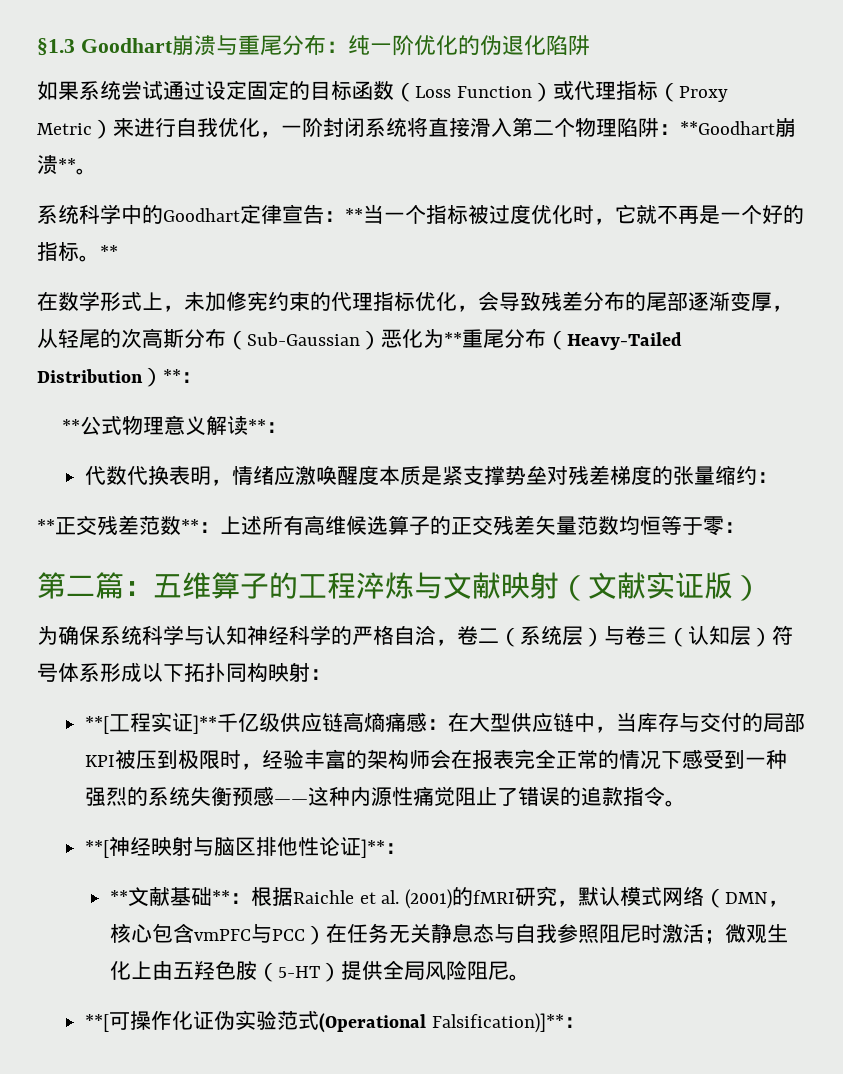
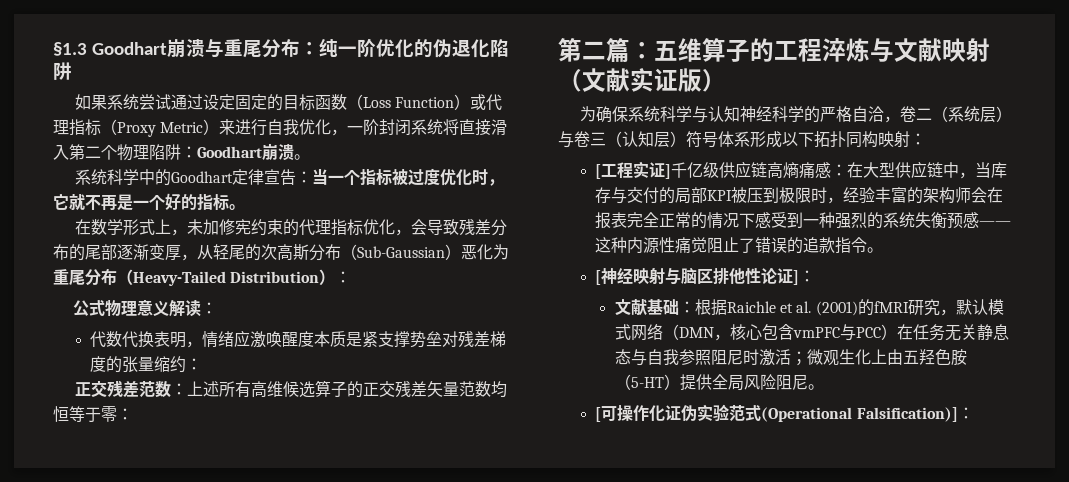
- 如果系统尝试通过设定固定的目标函数（Loss Function）或代理指标（Proxy Metric）来进行自我优化，一阶封闭系统将直接滑入第二个物理陷阱：**Goodhart崩溃**。
+ 如果系统尝试通过设定固定的目标函数（Loss Function）或代理指标（Proxy Metric）来进行自我优化，一阶封闭系统将直接滑入第二个物理陷阱：Goodhart崩溃。
- 系统科学中的Goodhart定律宣告：**当一个指标被过度优化时，它就不再是一个好的指标。**
+ 系统科学中的Goodhart定律宣告：当一个指标被过度优化时，它就不再是一个好的指标。
- 在数学形式上，未加修宪约束的代理指标优化，会导致残差分布的尾部逐渐变厚，从轻尾的次高斯分布（Sub-Gaussian）恶化为**重尾分布（Heavy-Tailed Distribution）**：
- **公式物理意义解读**：
+ 在数学形式上，未加修宪约束的代理指标优化，会导致残差分布的尾部逐渐变厚，从轻尾的次高斯分布（Sub-Gaussian）恶化为重尾分布（Heavy-Tailed Distribution）：
+ 公式物理意义解读：
- **正交残差范数**：上述所有高维候选算子的正交残差矢量范数均恒等于零：
+ 正交残差范数：上述所有高维候选算子的正交残差矢量范数均恒等于零：
- **[工程实证]**千亿级供应链高熵痛感：在大型供应链中，当库存与交付的局部KPI被压到极限时，经验丰富的架构师会在报表完全正常的情况下感受到一种强烈的系统失衡预感——这种内源性痛觉阻止了错误的追款指令。
+ [工程实证]千亿级供应链高熵痛感：在大型供应链中，当库存与交付的局部KPI被压到极限时，经验丰富的架构师会在报表完全正常的情况下感受到一种强烈的系统失衡预感——这种内源性痛觉阻止了错误的追款指令。
- **[神经映射与脑区排他性论证]**：
- **文献基础**：根据Raichle et al. (2001)的fMRI研究，默认模式网络（DMN，核心包含vmPFC与PCC）在任务无关静息态与自我参照阻尼时激活；微观生化上由五羟色胺（5-HT）提供全局风险阻尼。
+ [神经映射与脑区排他性论证]：
+ 文献基础：根据Raichle et al. (2001)的fMRI研究，默认模式网络（DMN，核心包含vmPFC与PCC）在任务无关静息态与自我参照阻尼时激活；微观生化上由五羟色胺（5-HT）提供全局风险阻尼。
- **[可操作化证伪实验范式(Operational Falsification)]**：
+ [可操作化证伪实验范式(Operational Falsification)]：

